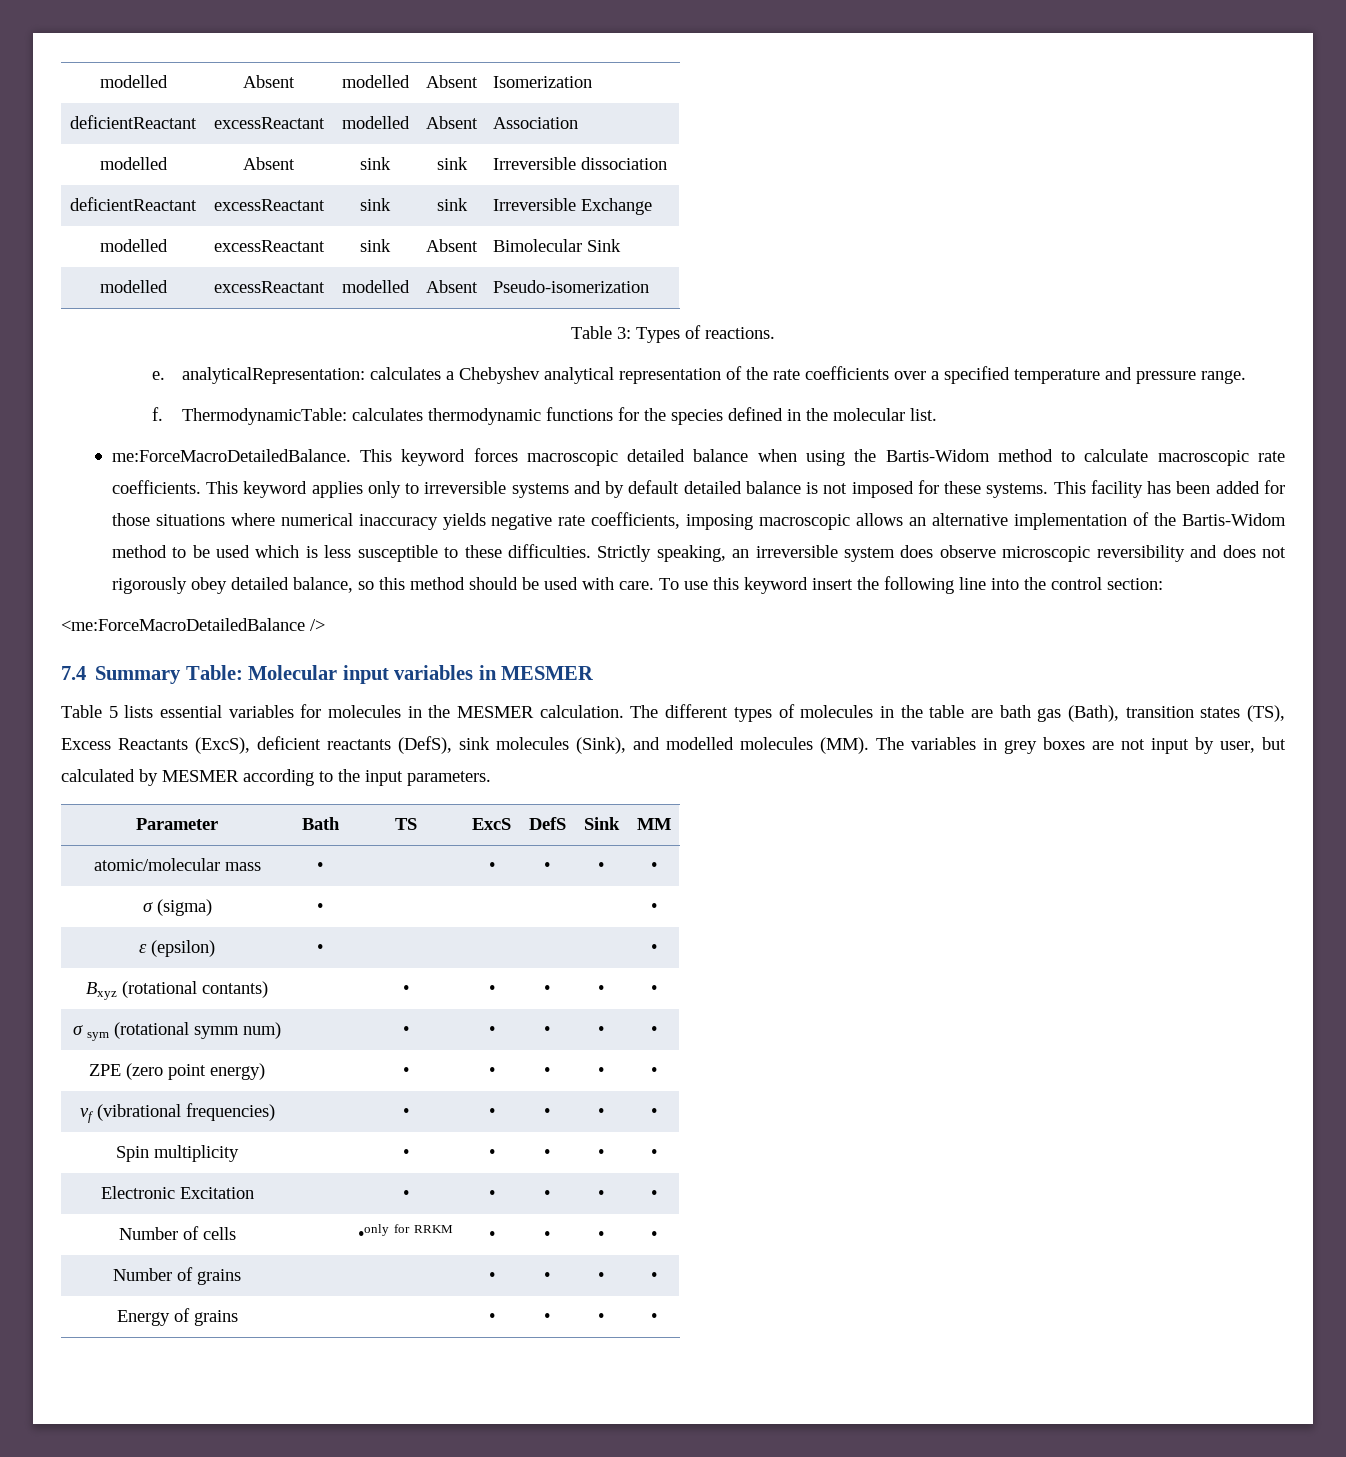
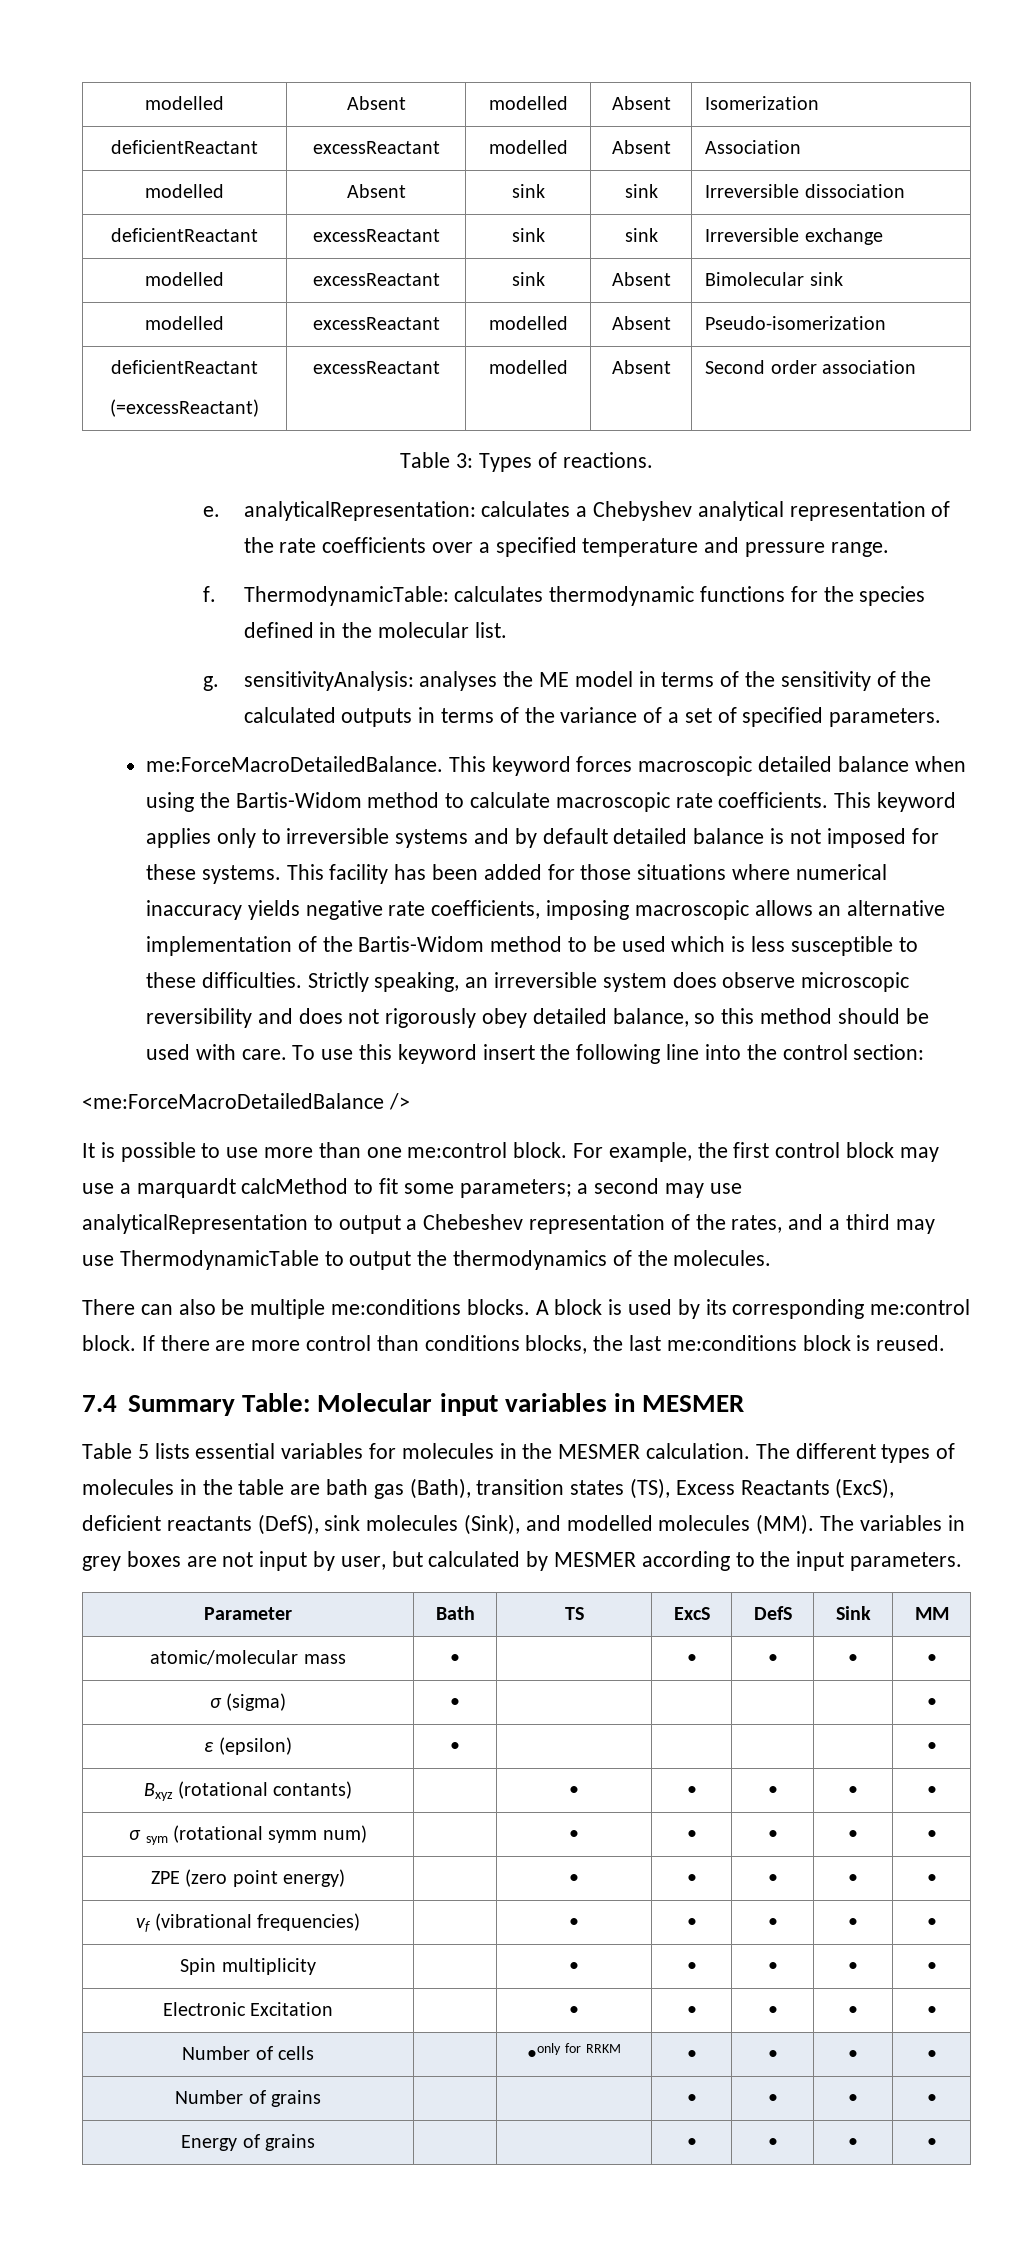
- deficientReactant | excessReactant | sink | sink | Irreversible Exchange
+ deficientReactant | excessReactant | sink | sink | Irreversible exchange
- modelled | excessReactant | sink | Absent | Bimolecular Sink
+ modelled | excessReactant | sink | Absent | Bimolecular sink
  modelled | excessReactant | modelled | Absent | Pseudo-isomerization
+ deficientReactant
+ (=excessReactant) | excessReactant | modelled | Absent | Second order association
+ g. sensitivityAnalysis: analyses the ME model in terms of the sensitivity of the calculated outputs in terms of the variance of a set of specified parameters.
+ It is possible to use more than one me:control block. For example, the first control block may use a marquardt calcMethod to fit some parameters; a second may use analyticalRepresentation to output a Chebeshev representation of the rates, and a third may use ThermodynamicTable to output the thermodynamics of the molecules.
+ There can also be multiple me:conditions blocks. A block is used by its corresponding me:control block. If there are more control than conditions blocks, the last me:conditions block is reused.

